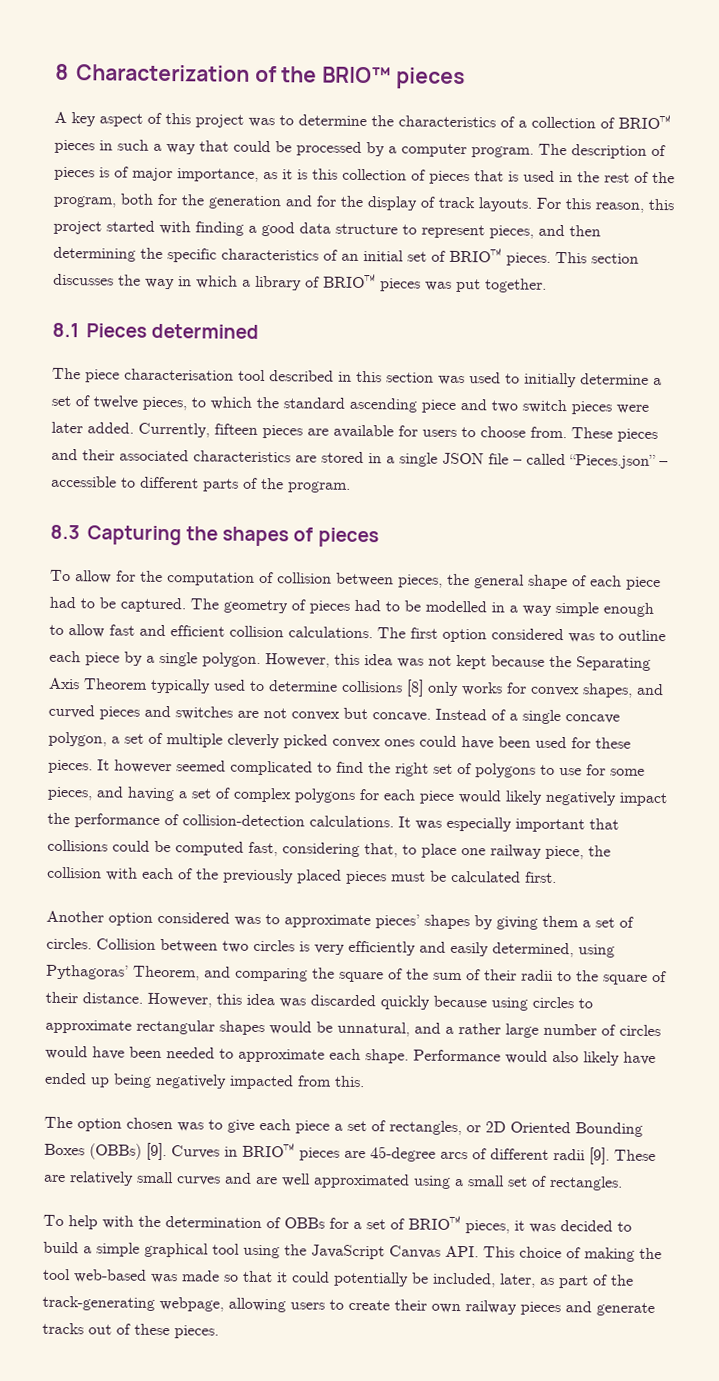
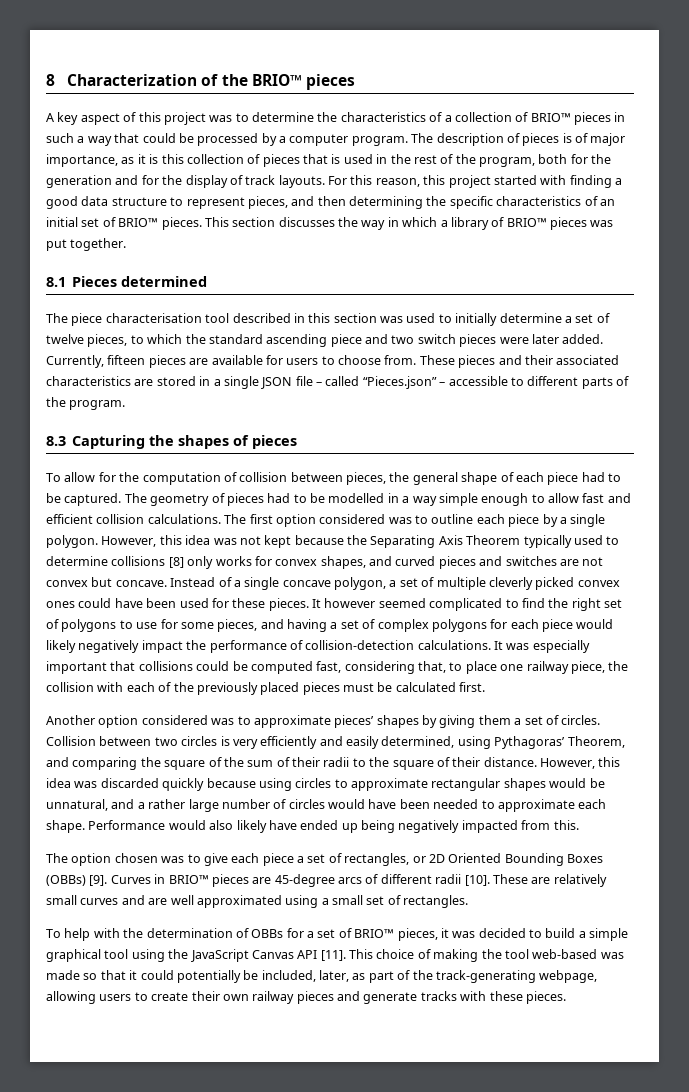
- Curves in BRIO™ pieces are 45-degree arcs of different radii [9].
+ Curves in BRIO™ pieces are 45-degree arcs of different radii [10].
- To help with the determination of OBBs for a set of BRIO™ pieces, it was decided to build a simple graphical tool using the JavaScript Canvas API. This choice of making the tool web-based was made so that it could potentially be included, later, as part of the track-generating webpage, allowing users to create their own railway pieces and generate tracks out of these pieces.
+ To help with the determination of OBBs for a set of BRIO™ pieces, it was decided to build a simple graphical tool using the JavaScript Canvas API [11]. This choice of making the tool web-based was made so that it could potentially be included, later, as part of the track-generating webpage, allowing users to create their own railway pieces and generate tracks with these pieces.

